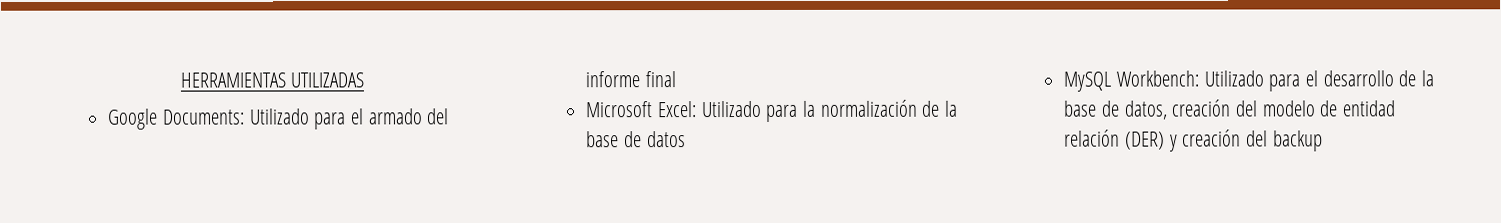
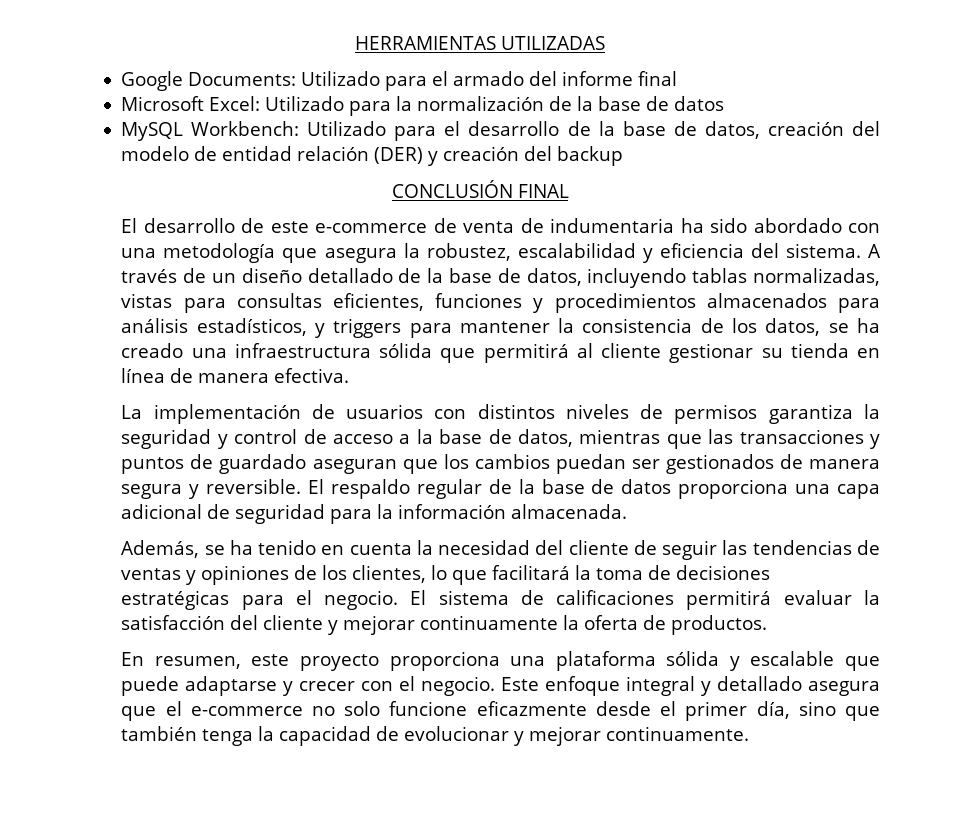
+ CONCLUSIÓN FINAL
+ El desarrollo de este e-commerce de venta de indumentaria ha sido abordado con una metodología que asegura la robustez, escalabilidad y eficiencia del sistema. A través de un diseño detallado de la base de datos, incluyendo tablas normalizadas, vistas para consultas eficientes, funciones y procedimientos almacenados para análisis estadísticos, y triggers para mantener la consistencia de los datos, se ha creado una infraestructura sólida que permitirá al cliente gestionar su tienda en línea de manera efectiva.
+ La implementación de usuarios con distintos niveles de permisos garantiza la seguridad y control de acceso a la base de datos, mientras que las transacciones y puntos de guardado aseguran que los cambios puedan ser gestionados de manera segura y reversible. El respaldo regular de la base de datos proporciona una capa adicional de seguridad para la información almacenada.
+ Además, se ha tenido en cuenta la necesidad del cliente de seguir las tendencias de ventas y opiniones de los clientes, lo que facilitará la toma de decisiones estratégicas para el negocio. El sistema de calificaciones permitirá evaluar la satisfacción del cliente y mejorar continuamente la oferta de productos.
+ En resumen, este proyecto proporciona una plataforma sólida y escalable que puede adaptarse y crecer con el negocio. Este enfoque integral y detallado asegura que el e-commerce no solo funcione eficazmente desde el primer día, sino que también tenga la capacidad de evolucionar y mejorar continuamente.

